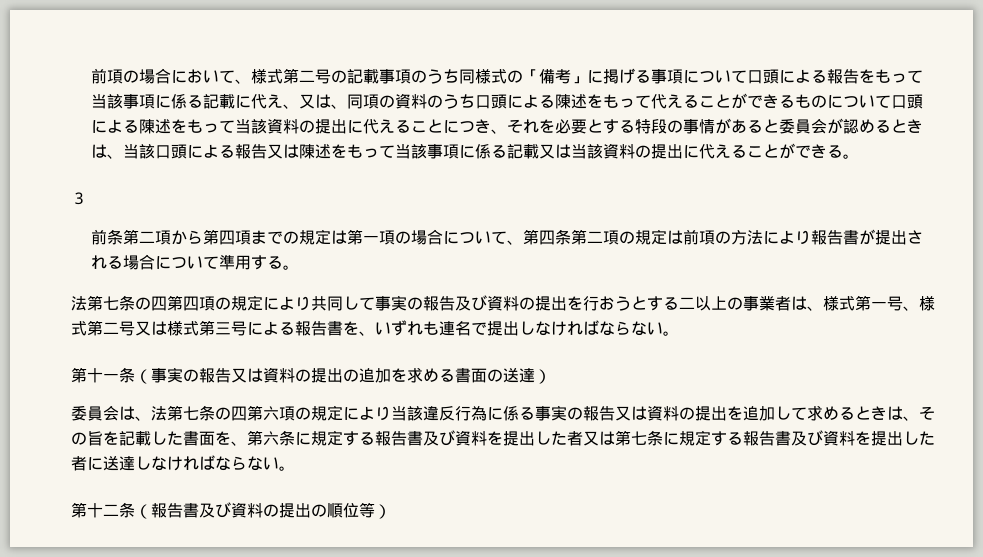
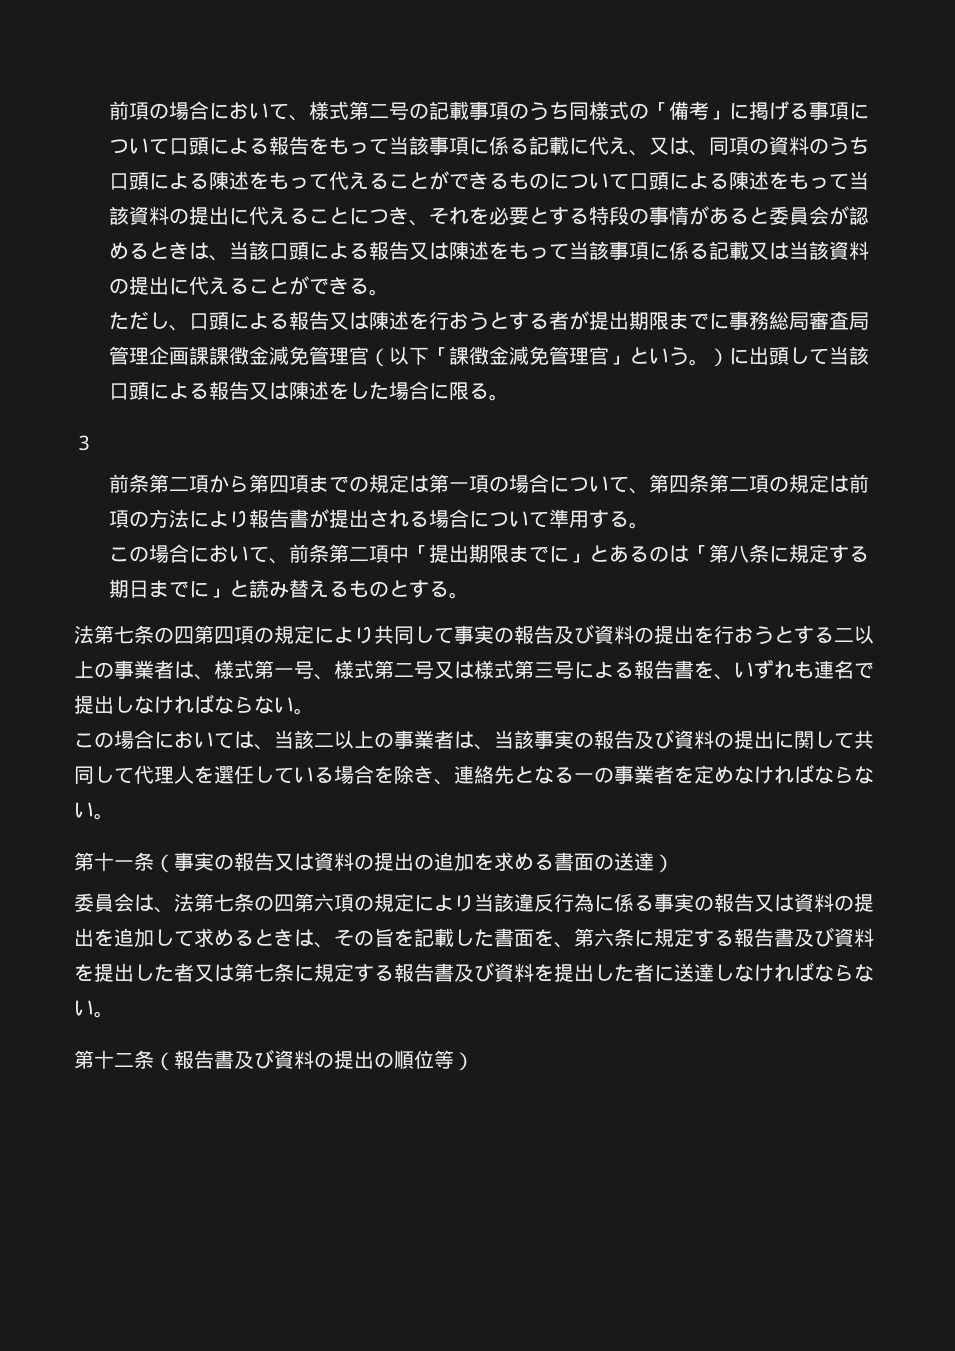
+ ただし、口頭による報告又は陳述を行おうとする者が提出期限までに事務総局審査局管理企画課課徴金減免管理官（以下「課徴金減免管理官」という。）に出頭して当該口頭による報告又は陳述をした場合に限る。
+ この場合において、前条第二項中「提出期限までに」とあるのは「第八条に規定する期日までに」と読み替えるものとする。
+ この場合においては、当該二以上の事業者は、当該事実の報告及び資料の提出に関して共同して代理人を選任している場合を除き、連絡先となる一の事業者を定めなければならない。

